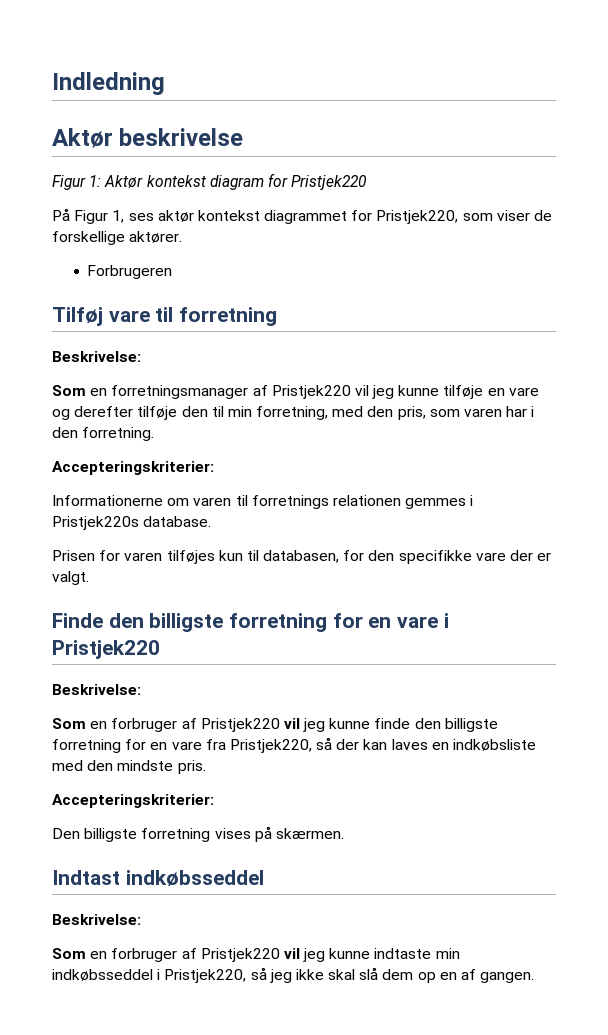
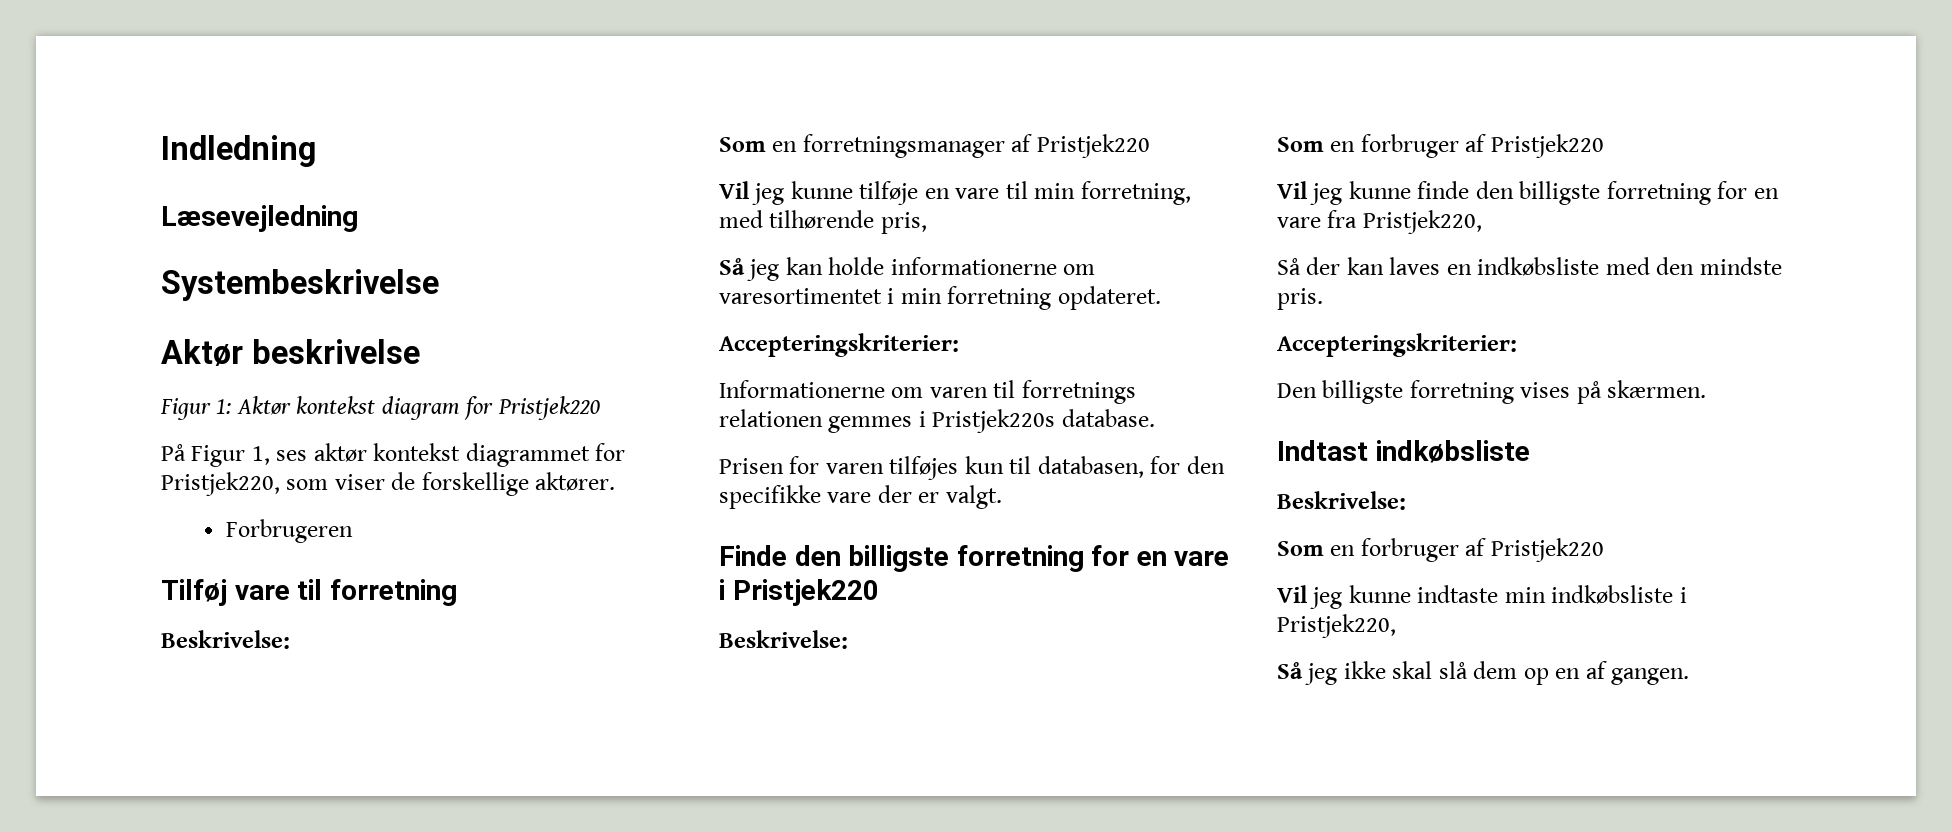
+ Læsevejledning
+ Systembeskrivelse
- Som en forretningsmanager af Pristjek220 vil jeg kunne tilføje en vare og derefter tilføje den til min forretning, med den pris, som varen har i den forretning.
+ Som en forretningsmanager af Pristjek220
+ Vil jeg kunne tilføje en vare til min forretning, med tilhørende pris,
+ Så jeg kan holde informationerne om varesortimentet i min forretning opdateret.
  Finde den billigste forretning for en vare i Pristjek220
  Beskrivelse:
- Som en forbruger af Pristjek220 vil jeg kunne finde den billigste forretning for en vare fra Pristjek220, så der kan laves en indkøbsliste med den mindste pris.
+ Som en forbruger af Pristjek220
+ Vil jeg kunne finde den billigste forretning for en vare fra Pristjek220,
+ Så der kan laves en indkøbsliste med den mindste pris.
- Indtast indkøbsseddel
+ Indtast indkøbsliste
  Beskrivelse:
- Som en forbruger af Pristjek220 vil jeg kunne indtaste min indkøbsseddel i Pristjek220, så jeg ikke skal slå dem op en af gangen.
+ Som en forbruger af Pristjek220
+ Vil jeg kunne indtaste min indkøbsliste i Pristjek220,
+ Så jeg ikke skal slå dem op en af gangen.

